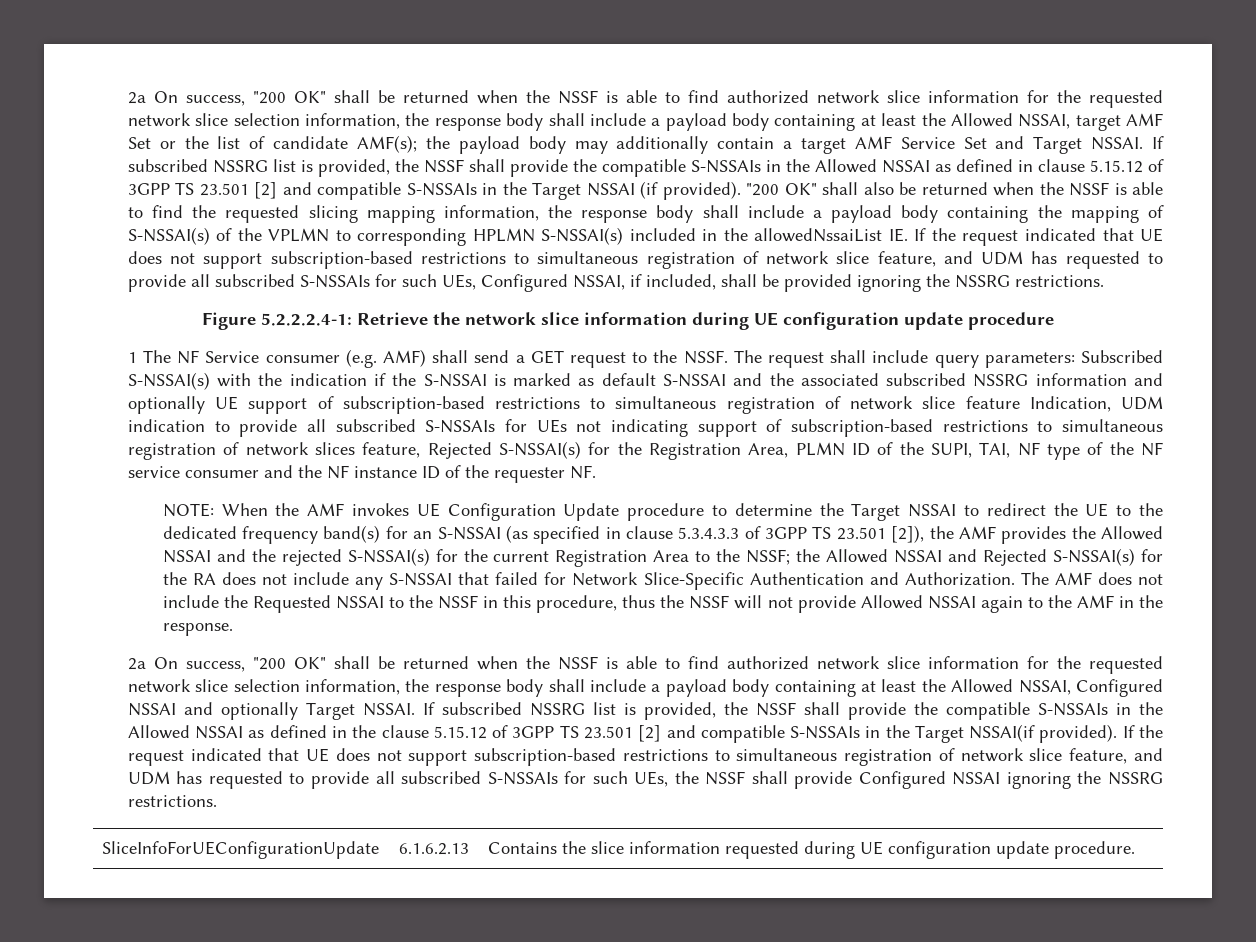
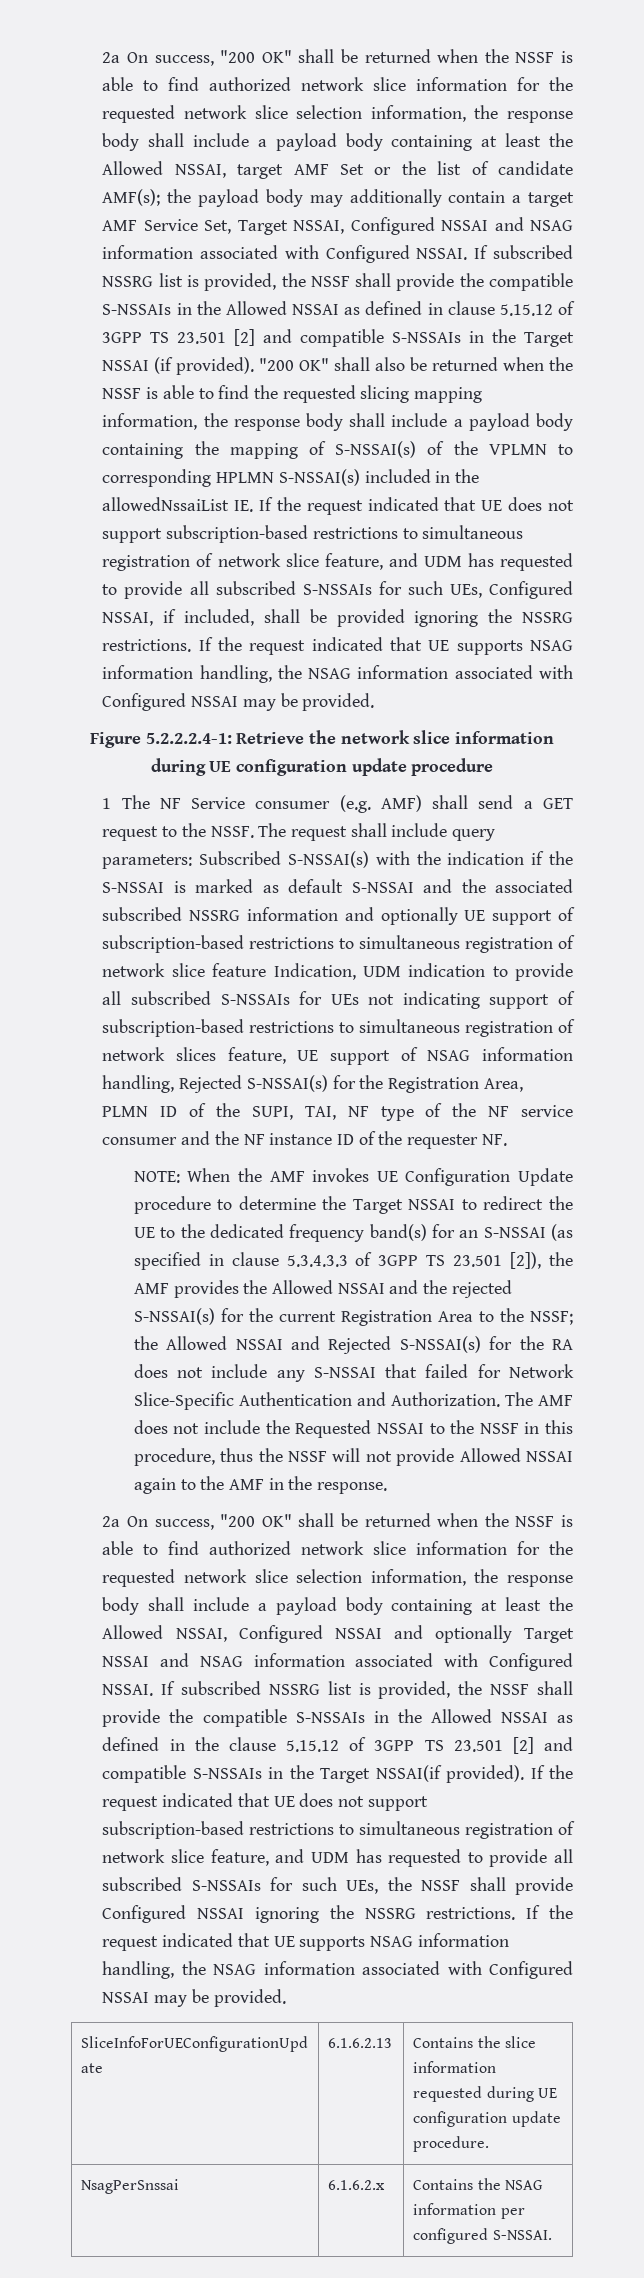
- 2a On success, "200 OK" shall be returned when the NSSF is able to find authorized network slice information for the requested network slice selection information, the response body shall include a payload body containing at least the Allowed NSSAI, target AMF Set or the list of candidate AMF(s); the payload body may additionally contain a target AMF Service Set and Target NSSAI.
+ 2a On success, "200 OK" shall be returned when the NSSF is able to find authorized network slice information for the requested network slice selection information, the response body shall include a payload body containing at least the Allowed NSSAI, target AMF Set or the list of candidate AMF(s); the payload body may additionally contain a target AMF Service Set, Target NSSAI, Configured NSSAI and NSAG information associated with Configured NSSAI.
- "200 OK" shall also be returned when the NSSF is able to find the requested slicing mapping information, the response body shall include a payload body containing the mapping of S-NSSAI(s) of the VPLMN to corresponding HPLMN S-NSSAI(s) included in the allowedNssaiList IE. If the request indicated that UE does not support subscription-based restrictions to simultaneous registration of network slice feature, and UDM has requested to provide all subscribed S-NSSAIs for such UEs, Configured NSSAI, if included, shall be provided ignoring the NSSRG restrictions.
+ "200 OK" shall also be returned when the NSSF is able to find the requested slicing mapping information, the response body shall include a payload body containing the mapping of S-NSSAI(s) of the VPLMN to corresponding HPLMN S-NSSAI(s) included in the allowedNssaiList IE. If the request indicated that UE does not support subscription-based restrictions to simultaneous registration of network slice feature, and UDM has requested to provide all subscribed S-NSSAIs for such UEs, Configured NSSAI, if included, shall be provided ignoring the NSSRG restrictions. If the request indicated that UE supports NSAG information handling, the NSAG information associated with Configured NSSAI may be provided.
- Subscribed S-NSSAI(s) with the indication if the S-NSSAI is marked as default S-NSSAI and the associated subscribed NSSRG information and optionally UE support of subscription-based restrictions to simultaneous registration of network slice feature Indication, UDM indication to provide all subscribed S-NSSAIs for UEs not indicating support of subscription-based restrictions to simultaneous registration of network slices feature, Rejected S-NSSAI(s) for the Registration Area, PLMN ID of the SUPI, TAI, NF type of the NF service consumer and the NF instance ID of the requester NF.
+ Subscribed S-NSSAI(s) with the indication if the S-NSSAI is marked as default S-NSSAI and the associated subscribed NSSRG information and optionally UE support of subscription-based restrictions to simultaneous registration of network slice feature Indication, UDM indication to provide all subscribed S-NSSAIs for UEs not indicating support of subscription-based restrictions to simultaneous registration of network slices feature, UE support of NSAG information handling, Rejected S-NSSAI(s) for the Registration Area, PLMN ID of the SUPI, TAI, NF type of the NF service consumer and the NF instance ID of the requester NF.
- 2a On success, "200 OK" shall be returned when the NSSF is able to find authorized network slice information for the requested network slice selection information, the response body shall include a payload body containing at least the Allowed NSSAI, Configured NSSAI and optionally Target NSSAI.
+ 2a On success, "200 OK" shall be returned when the NSSF is able to find authorized network slice information for the requested network slice selection information, the response body shall include a payload body containing at least the Allowed NSSAI, Configured NSSAI and optionally Target NSSAI and NSAG information associated with Configured NSSAI.
- If the request indicated that UE does not support subscription-based restrictions to simultaneous registration of network slice feature, and UDM has requested to provide all subscribed S-NSSAIs for such UEs, the NSSF shall provide Configured NSSAI ignoring the NSSRG restrictions.
+ If the request indicated that UE does not support subscription-based restrictions to simultaneous registration of network slice feature, and UDM has requested to provide all subscribed S-NSSAIs for such UEs, the NSSF shall provide Configured NSSAI ignoring the NSSRG restrictions. If the request indicated that UE supports NSAG information handling, the NSAG information associated with Configured NSSAI may be provided.
+ NsagPerSnssai | 6.1.6.2.x | Contains the NSAG information per configured S-NSSAI.

